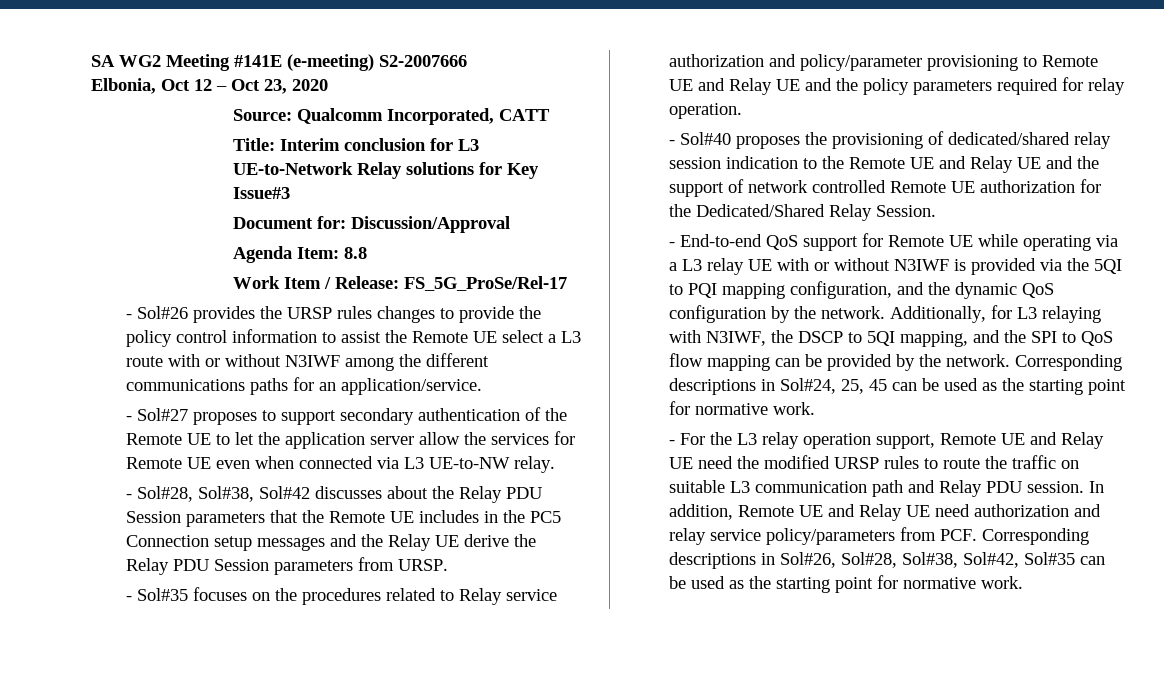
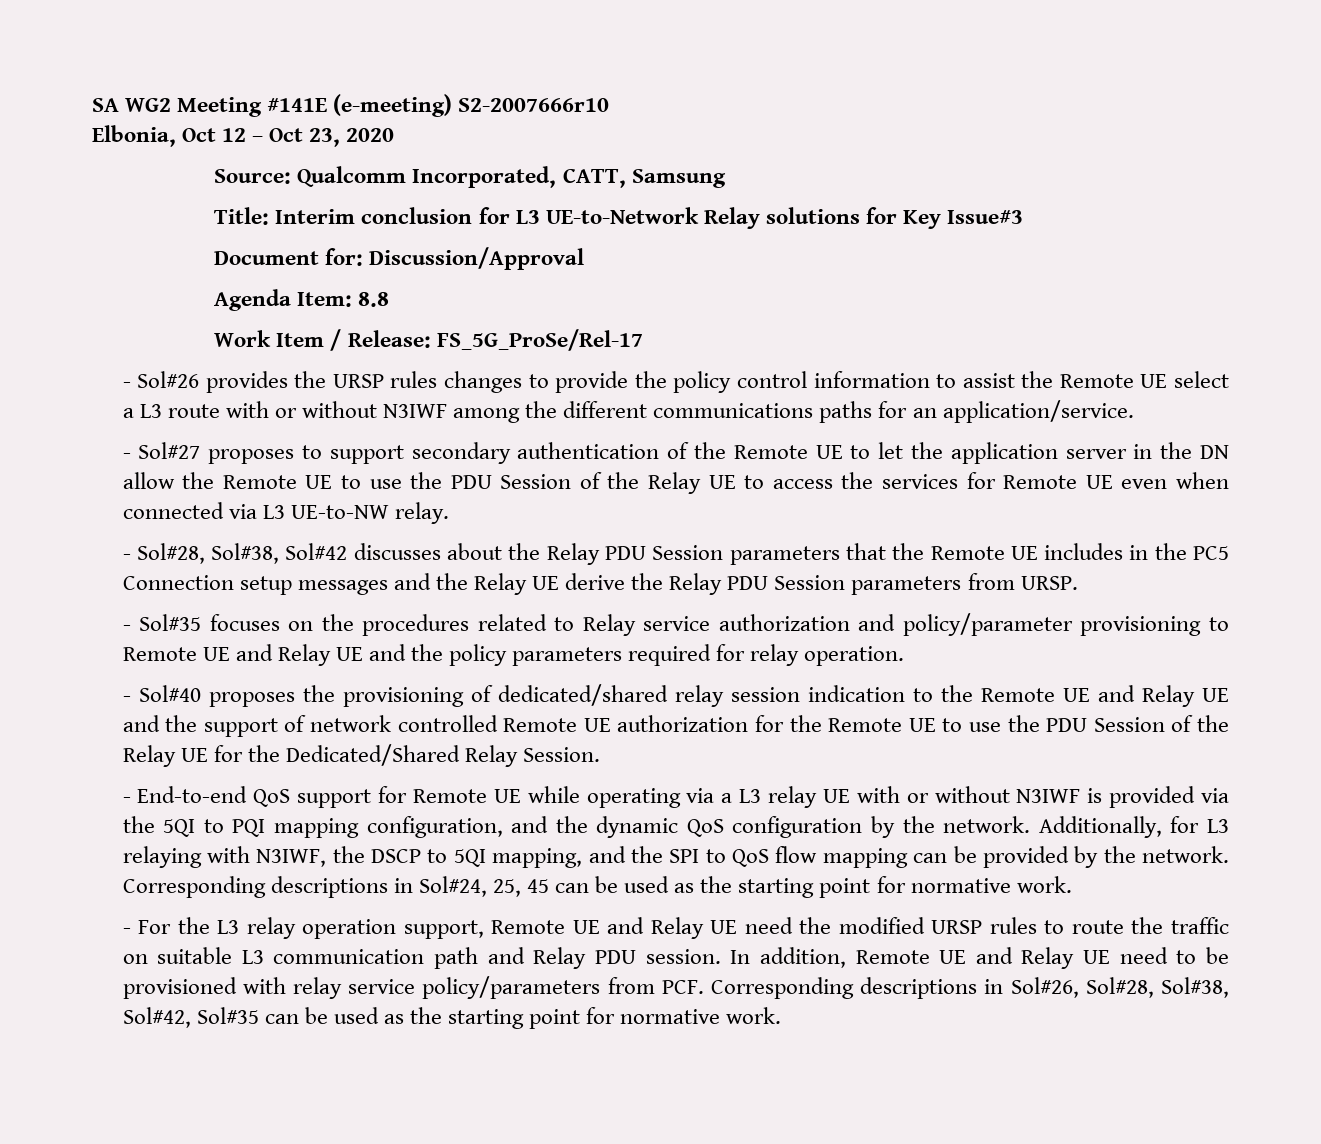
- SA WG2 Meeting #141E (e-meeting) S2-2007666
+ SA WG2 Meeting #141E (e-meeting) S2-2007666r10
- Source: Qualcomm Incorporated, CATT
+ Source: Qualcomm Incorporated, CATT, Samsung
- - Sol#27 proposes to support secondary authentication of the Remote UE to let the application server allow the services for Remote UE even when connected via L3 UE-to-NW relay.
+ - Sol#27 proposes to support secondary authentication of the Remote UE to let the application server in the DN allow the Remote UE to use the PDU Session of the Relay UE to access the services for Remote UE even when connected via L3 UE-to-NW relay.
- - Sol#40 proposes the provisioning of dedicated/shared relay session indication to the Remote UE and Relay UE and the support of network controlled Remote UE authorization for the Dedicated/Shared Relay Session.
+ - Sol#40 proposes the provisioning of dedicated/shared relay session indication to the Remote UE and Relay UE and the support of network controlled Remote UE authorization for the Remote UE to use the PDU Session of the Relay UE for the Dedicated/Shared Relay Session.
- In addition, Remote UE and Relay UE need authorization and relay service policy/parameters from PCF. Corresponding descriptions in Sol#26, Sol#28, Sol#38, Sol#42, Sol#35 can be used as the starting point for normative work.
+ In addition, Remote UE and Relay UE need to be provisioned with relay service policy/parameters from PCF. Corresponding descriptions in Sol#26, Sol#28, Sol#38, Sol#42, Sol#35 can be used as the starting point for normative work.

